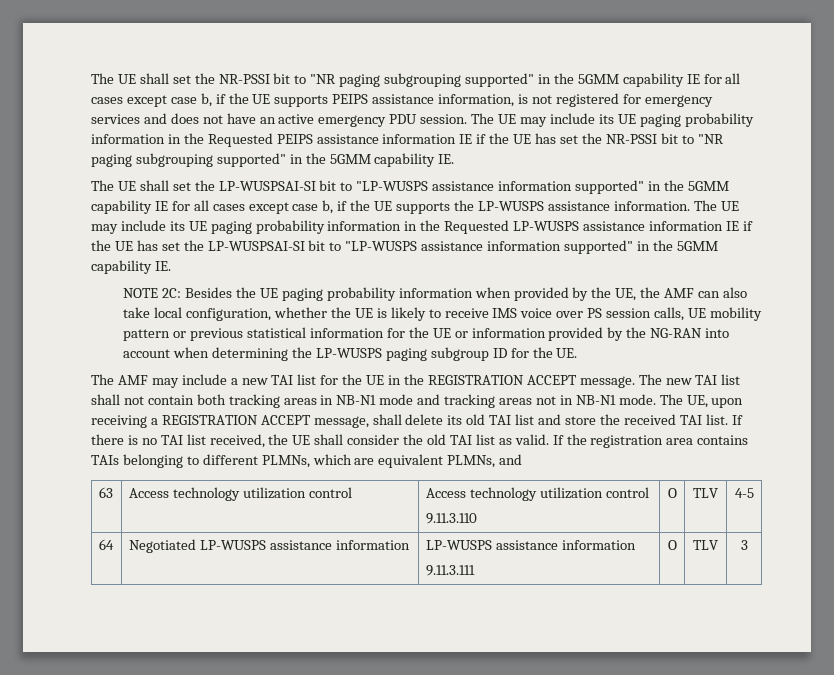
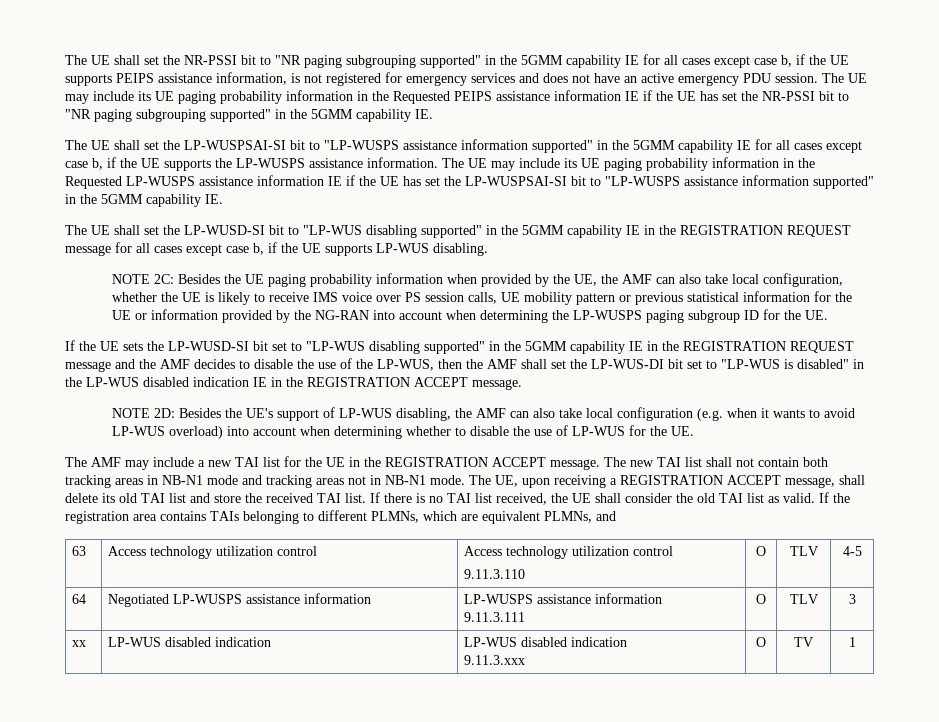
+ The UE shall set the LP-WUSD-SI bit to "LP-WUS disabling supported" in the 5GMM capability IE in the REGISTRATION REQUEST message for all cases except case b, if the UE supports LP-WUS disabling.
+ If the UE sets the LP-WUSD-SI bit set to "LP-WUS disabling supported" in the 5GMM capability IE in the REGISTRATION REQUEST message and the AMF decides to disable the use of the LP-WUS, then the AMF shall set the LP-WUS-DI bit set to "LP-WUS is disabled" in the LP-WUS disabled indication IE in the REGISTRATION ACCEPT message.
+ NOTE 2D: Besides the UE's support of LP-WUS disabling, the AMF can also take local configuration (e.g. when it wants to avoid LP-WUS overload) into account when determining whether to disable the use of LP-WUS for the UE.
+ xx | LP-WUS disabled indication | LP-WUS disabled indication
+ 9.11.3.xxx | O | TV | 1

